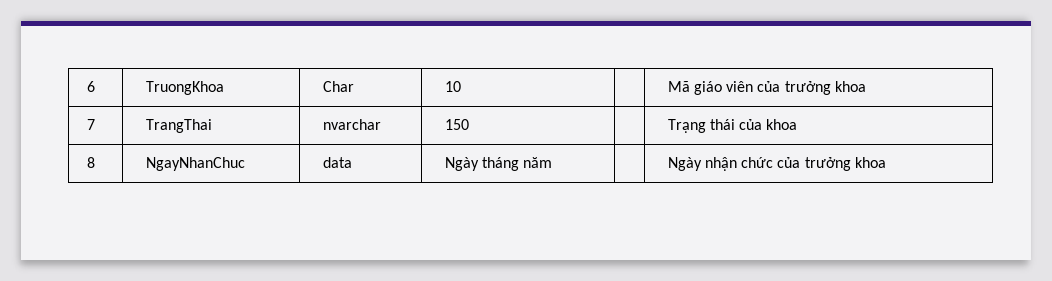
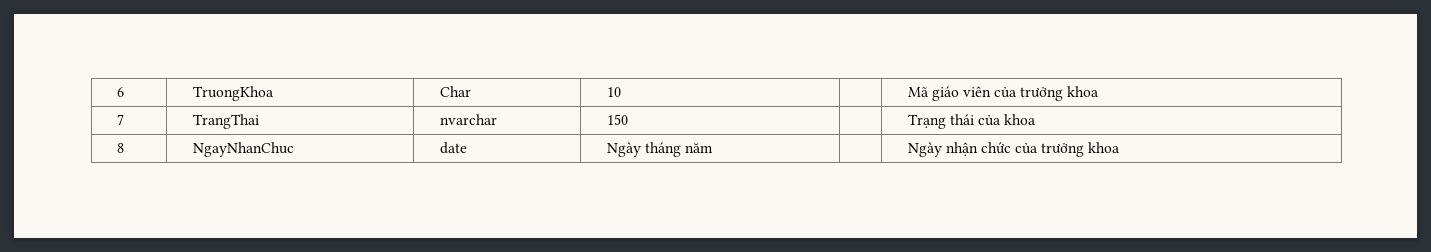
- 8 | NgayNhanChuc | data | Ngày tháng năm | | Ngày nhận chức của trưởng khoa
+ 8 | NgayNhanChuc | date | Ngày tháng năm | | Ngày nhận chức của trưởng khoa

